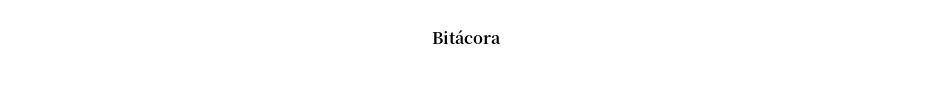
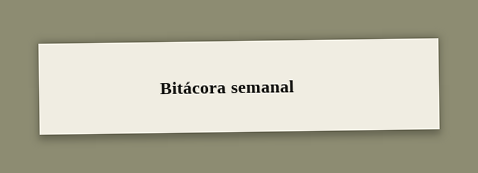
- Bitácora
+ Bitácora semanal

